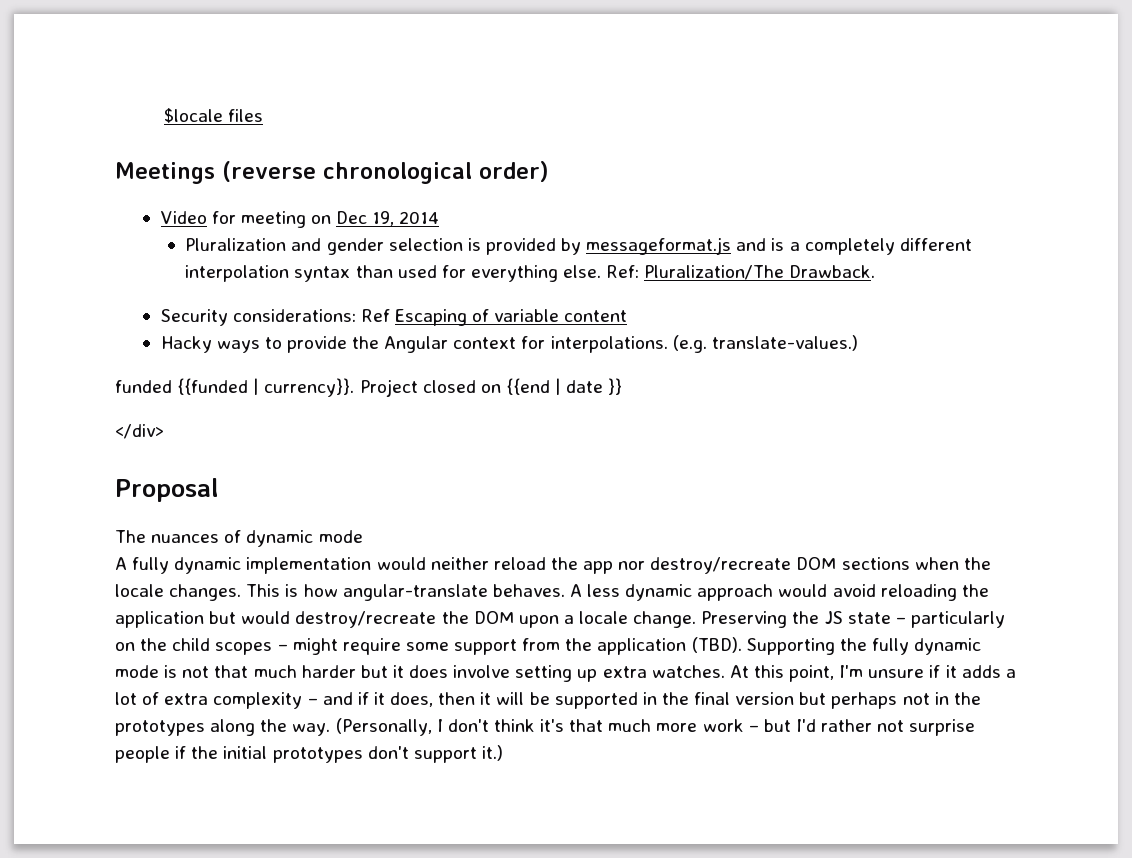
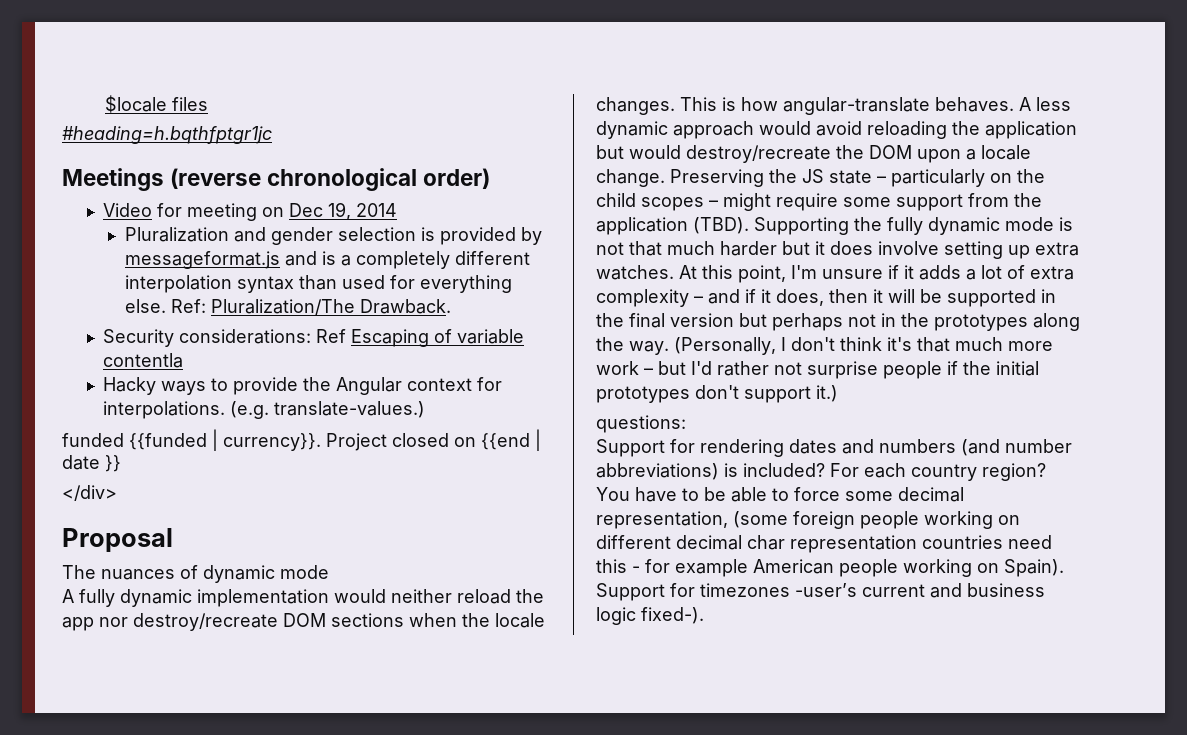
+ #heading=h.bqthfptgr1jc
- Security considerations: Ref Escaping of variable content
+ Security considerations: Ref Escaping of variable contentla
+ questions:
+ Support for rendering dates and numbers (and number abbreviations) is included? For each country region? You have to be able to force some decimal representation, (some foreign people working on different decimal char representation countries need this - for example American people working on Spain). Support for timezones -user’s current and business logic fixed-).

